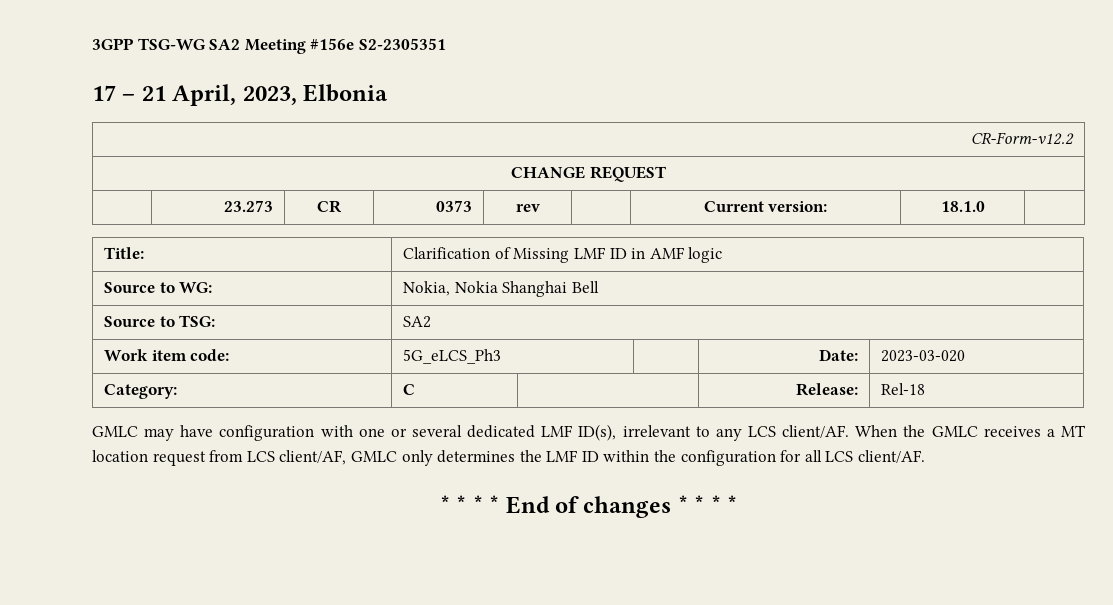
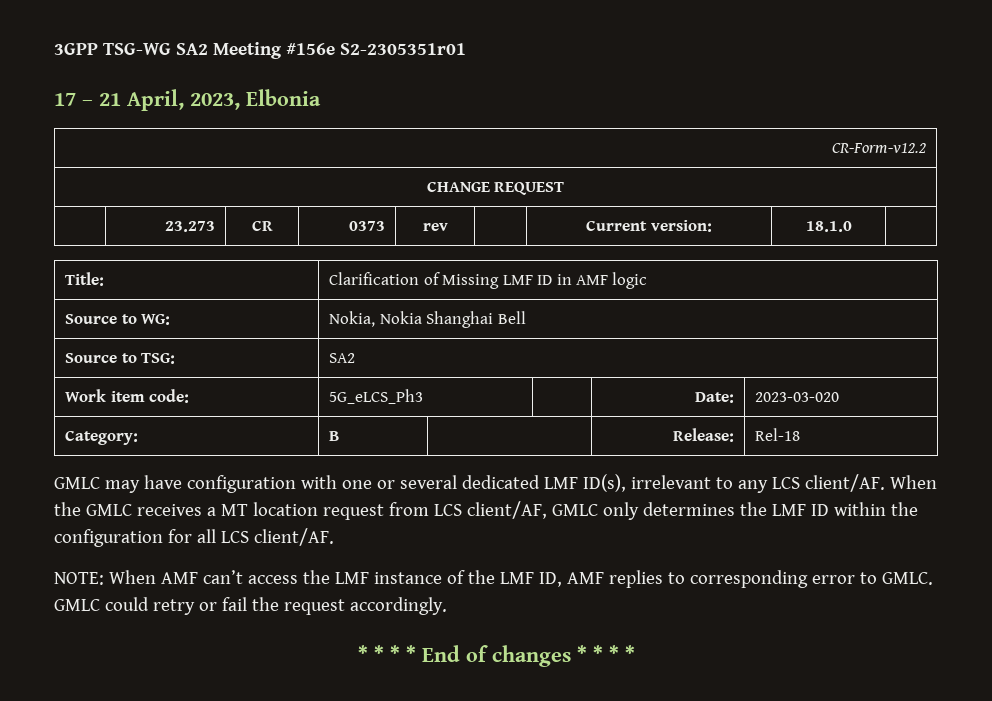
- 3GPP TSG-WG SA2 Meeting #156e S2-2305351
+ 3GPP TSG-WG SA2 Meeting #156e S2-2305351r01
- Category: | C | | Release: | Rel-18
+ Category: | B | | Release: | Rel-18
+ NOTE: When AMF can’t access the LMF instance of the LMF ID, AMF replies to corresponding error to GMLC. GMLC could retry or fail the request accordingly.

